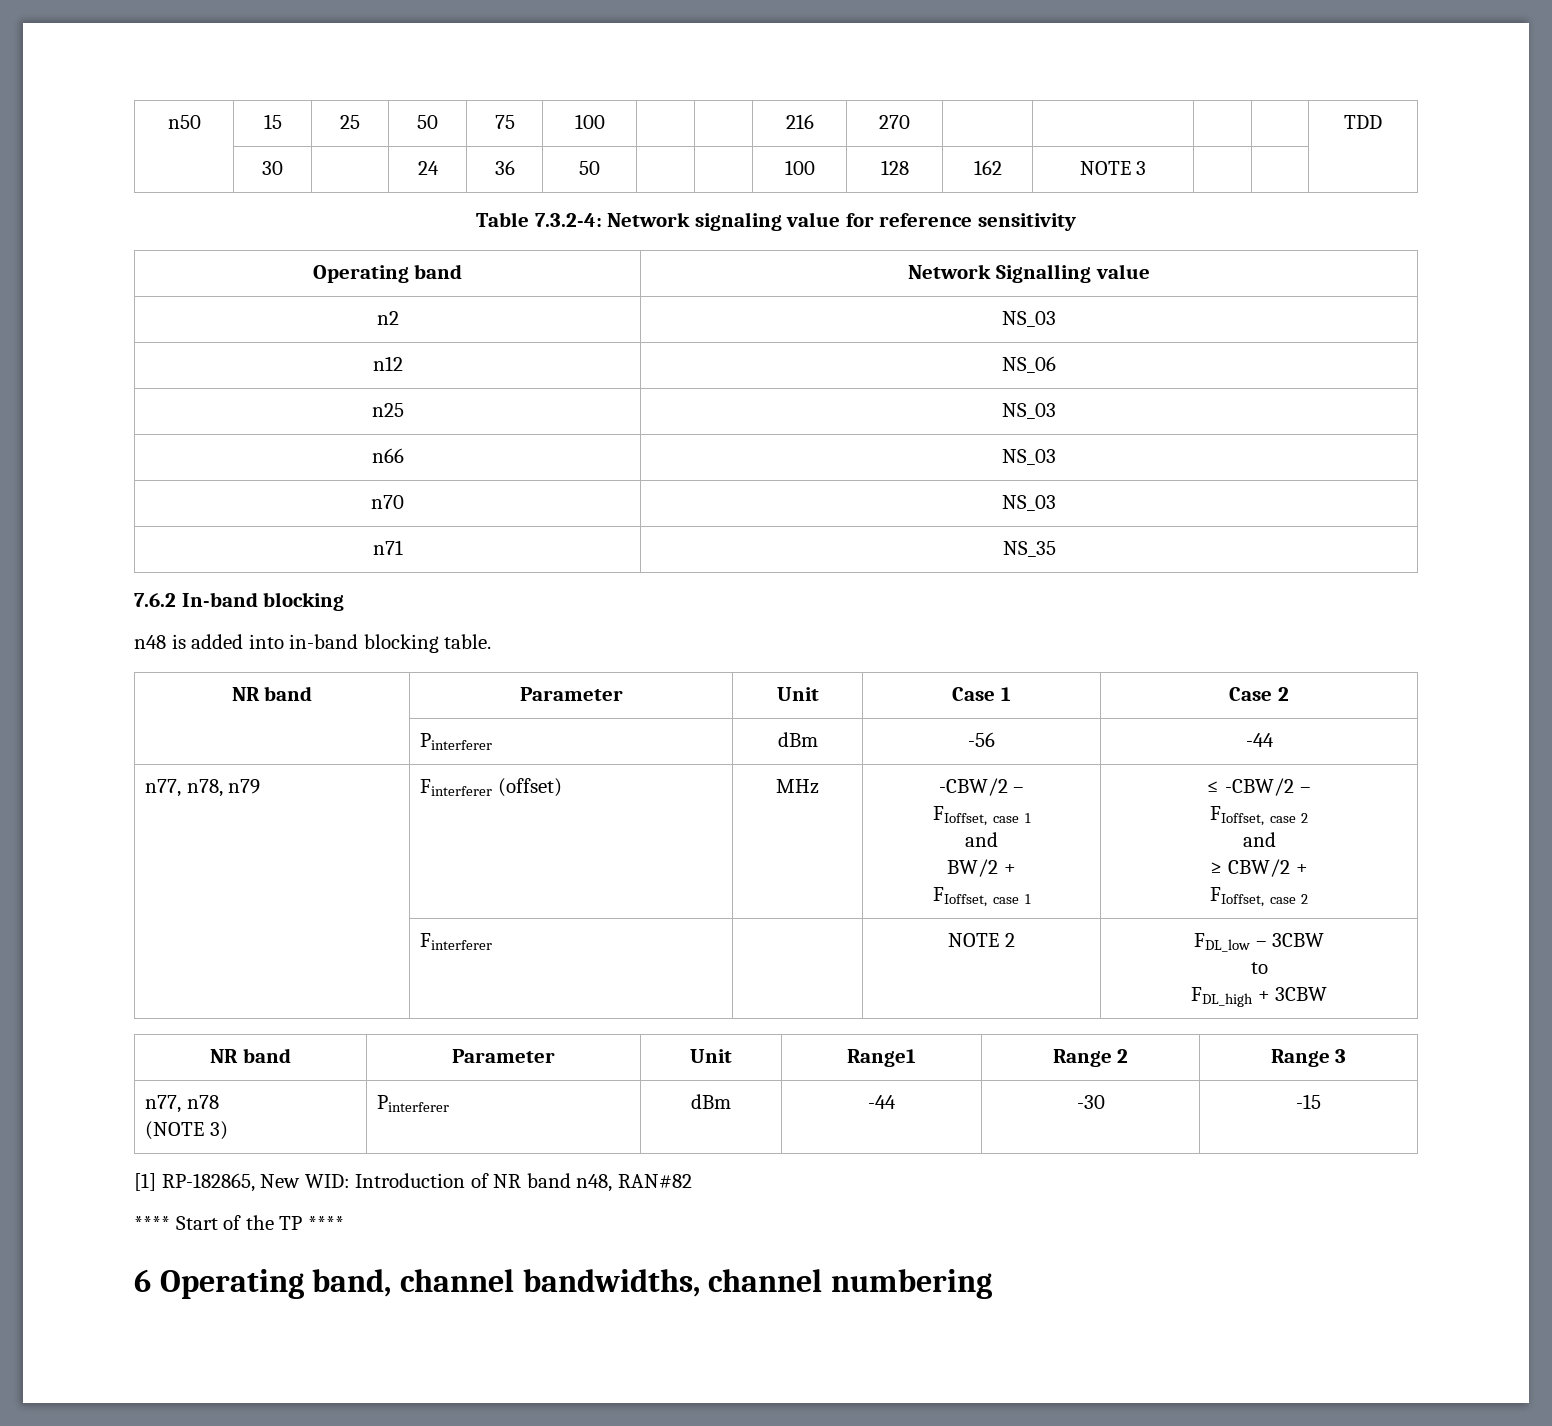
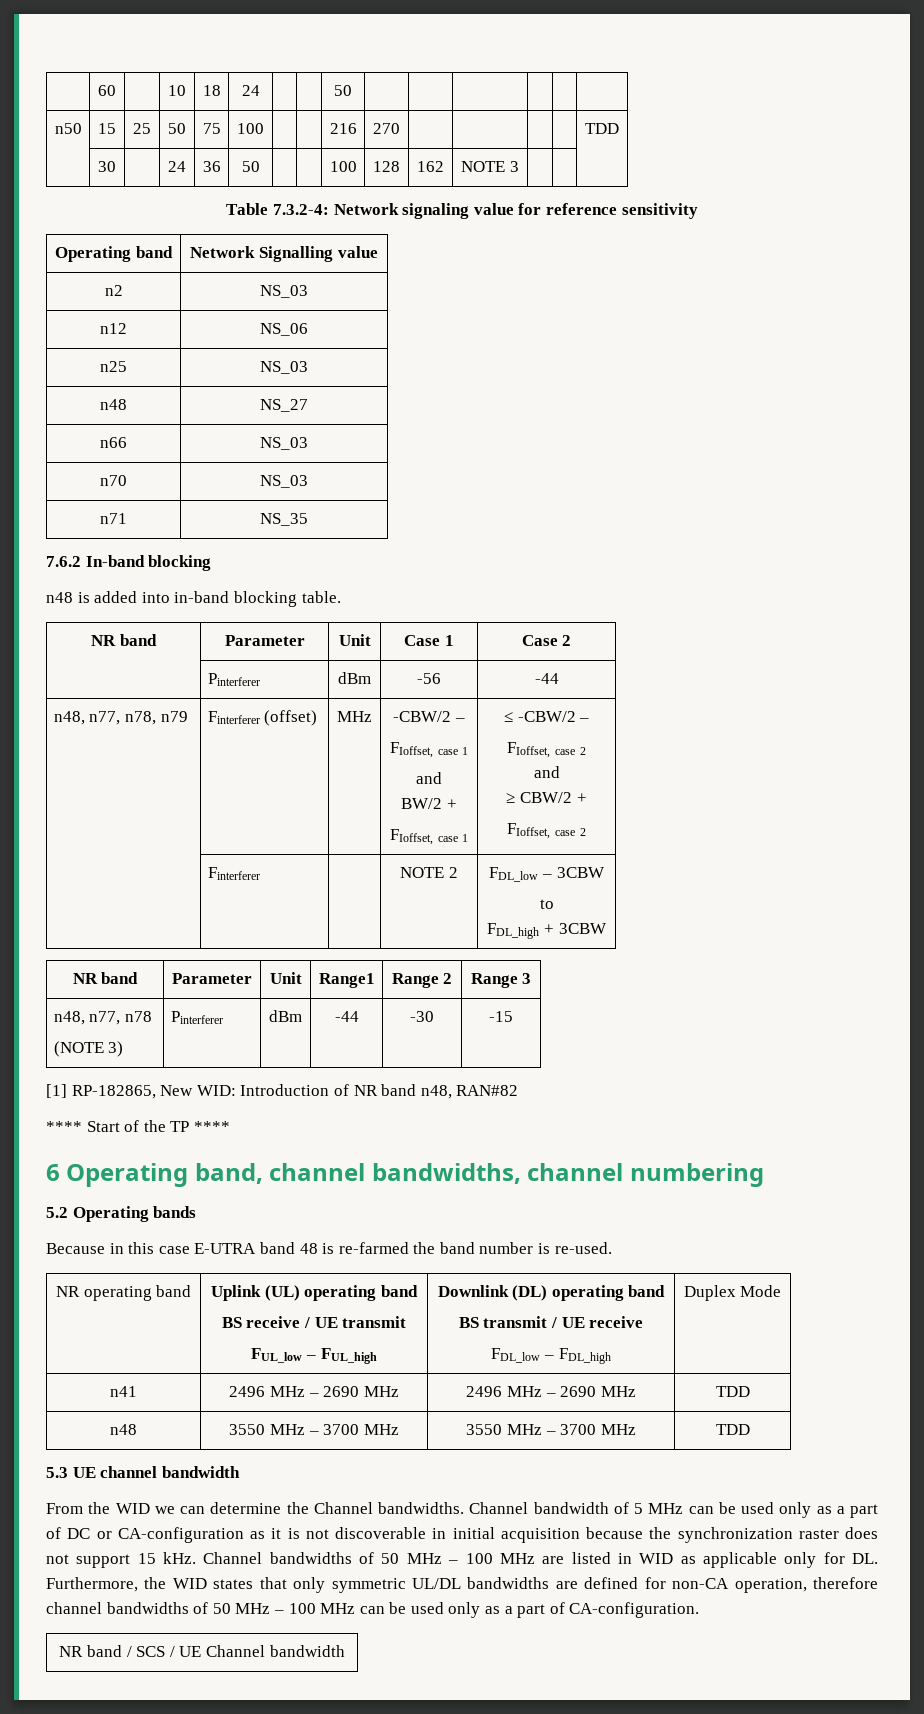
+ | 60 | | 10 | 18 | 24 | | | 50 | | | | | |
+ n48 | NS_27
- n77, n78, n79 | Finterferer (offset) | MHz | -CBW/2 –
+ n48, n77, n78, n79 | Finterferer (offset) | MHz | -CBW/2 –
- n77, n78
+ n48, n77, n78
+ 5.2 Operating bands
+ Because in this case E-UTRA band 48 is re-farmed the band number is re-used.
+ NR operating band | Uplink (UL) operating band
+ BS receive / UE transmit
+ FUL_low – FUL_high | Downlink (DL) operating band
+ BS transmit / UE receive
+ FDL_low – FDL_high | Duplex Mode
+ n41 | 2496 MHz – 2690 MHz | 2496 MHz – 2690 MHz | TDD
+ n48 | 3550 MHz – 3700 MHz | 3550 MHz – 3700 MHz | TDD
+ 5.3 UE channel bandwidth
+ From the WID we can determine the Channel bandwidths. Channel bandwidth of 5 MHz can be used only as a part of DC or CA-configuration as it is not discoverable in initial acquisition because the synchronization raster does not support 15 kHz. Channel bandwidths of 50 MHz – 100 MHz are listed in WID as applicable only for DL. Furthermore, the WID states that only symmetric UL/DL bandwidths are defined for non-CA operation, therefore channel bandwidths of 50 MHz – 100 MHz can be used only as a part of CA-configuration.
+ NR band / SCS / UE Channel bandwidth

